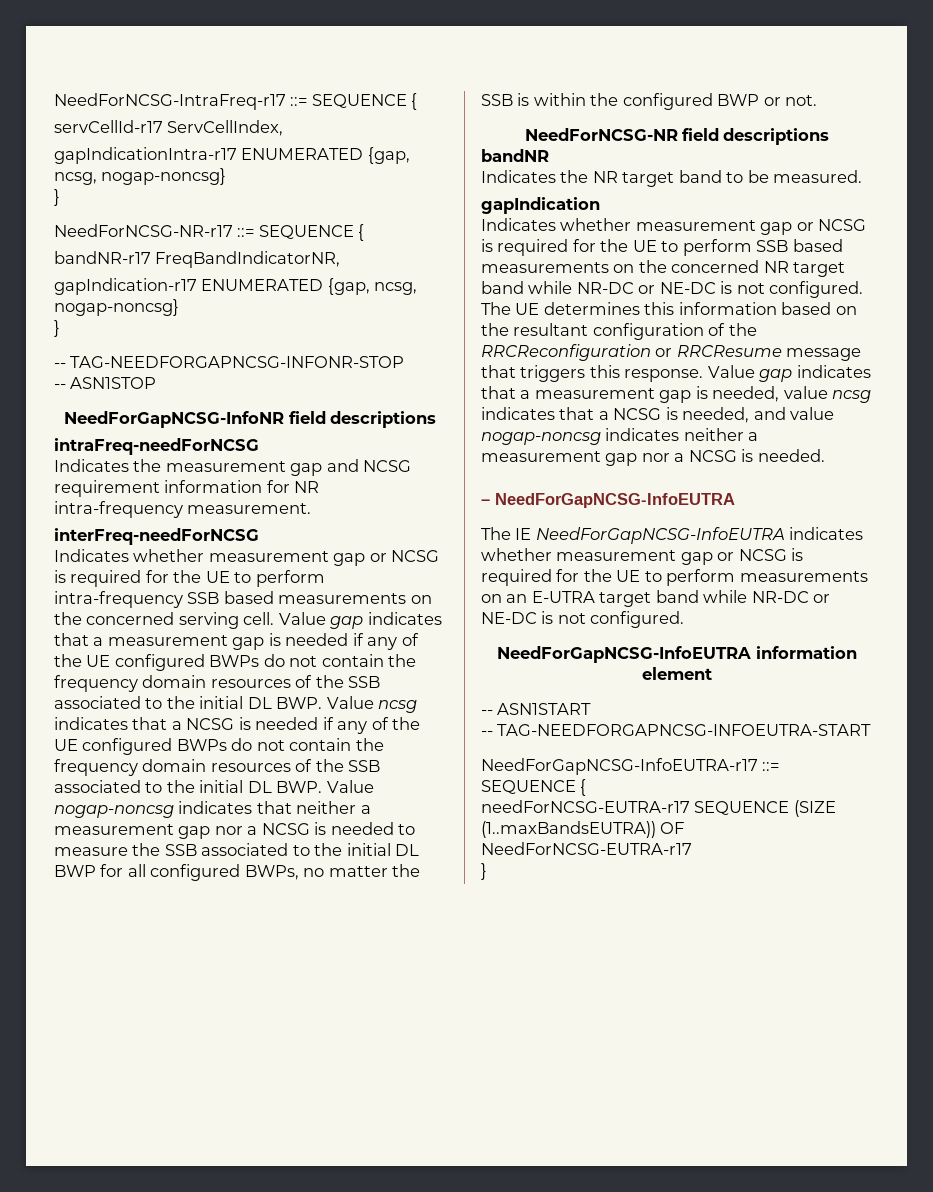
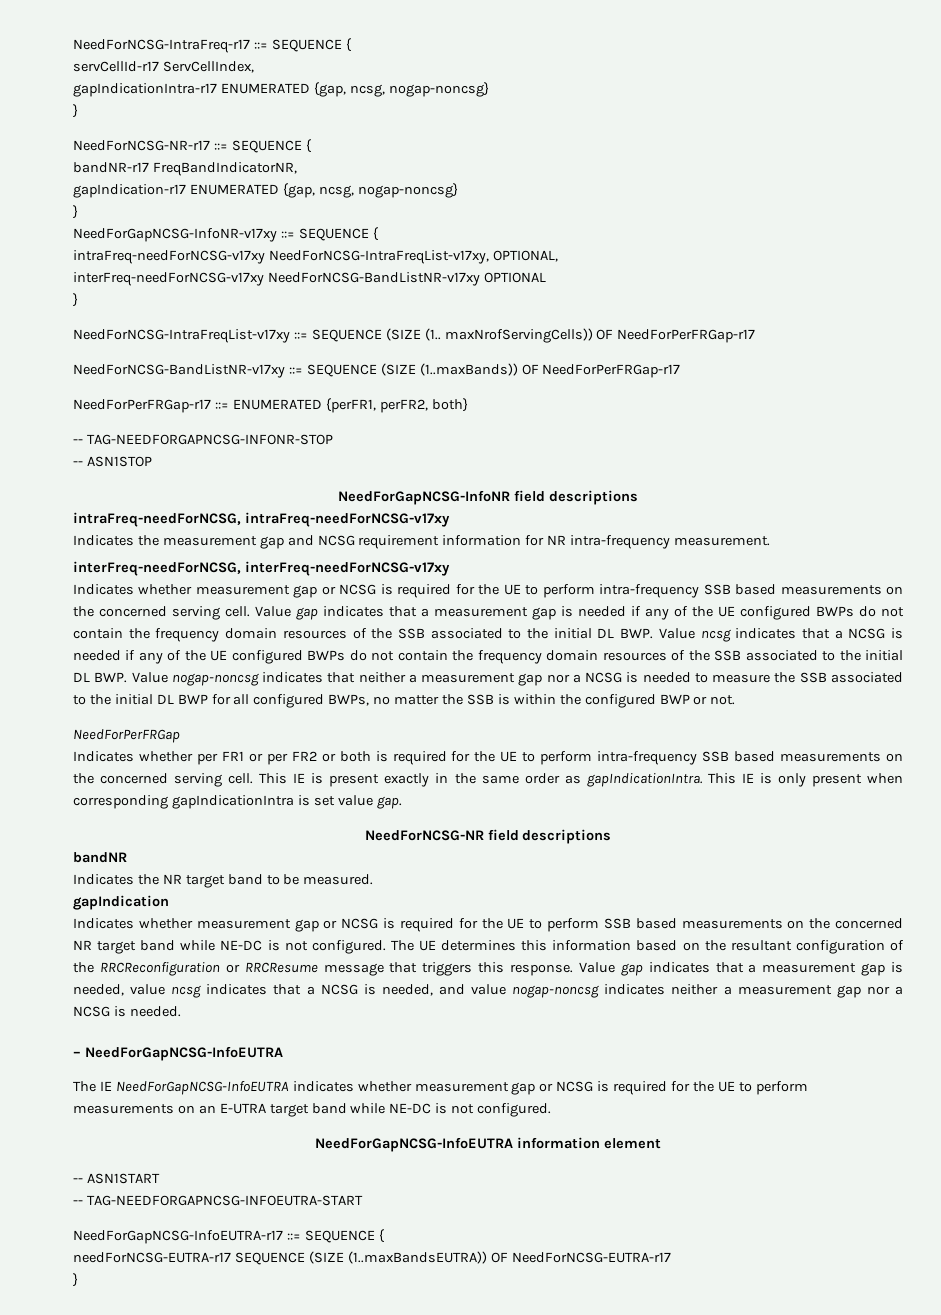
+ NeedForGapNCSG-InfoNR-v17xy ::= SEQUENCE {
+ intraFreq-needForNCSG-v17xy NeedForNCSG-IntraFreqList-v17xy, OPTIONAL,
+ interFreq-needForNCSG-v17xy NeedForNCSG-BandListNR-v17xy OPTIONAL
+ }
+ NeedForNCSG-IntraFreqList-v17xy ::= SEQUENCE (SIZE (1.. maxNrofServingCells)) OF NeedForPerFRGap-r17
+ NeedForNCSG-BandListNR-v17xy ::= SEQUENCE (SIZE (1..maxBands)) OF NeedForPerFRGap-r17
+ NeedForPerFRGap-r17 ::= ENUMERATED {perFR1, perFR2, both}
- intraFreq-needForNCSG
+ intraFreq-needForNCSG, intraFreq-needForNCSG-v17xy
- interFreq-needForNCSG
+ interFreq-needForNCSG, interFreq-needForNCSG-v17xy
+ NeedForPerFRGap
+ Indicates whether per FR1 or per FR2 or both is required for the UE to perform intra-frequency SSB based measurements on the concerned serving cell. This IE is present exactly in the same order as gapIndicationIntra. This IE is only present when corresponding gapIndicationIntra is set value gap.
- Indicates whether measurement gap or NCSG is required for the UE to perform SSB based measurements on the concerned NR target band while NR-DC or NE-DC is not configured.
+ Indicates whether measurement gap or NCSG is required for the UE to perform SSB based measurements on the concerned NR target band while NE-DC is not configured.
- The IE NeedForGapNCSG-InfoEUTRA indicates whether measurement gap or NCSG is required for the UE to perform measurements on an E-UTRA target band while NR-DC or NE-DC is not configured.
+ The IE NeedForGapNCSG-InfoEUTRA indicates whether measurement gap or NCSG is required for the UE to perform measurements on an E-UTRA target band while NE-DC is not configured.

